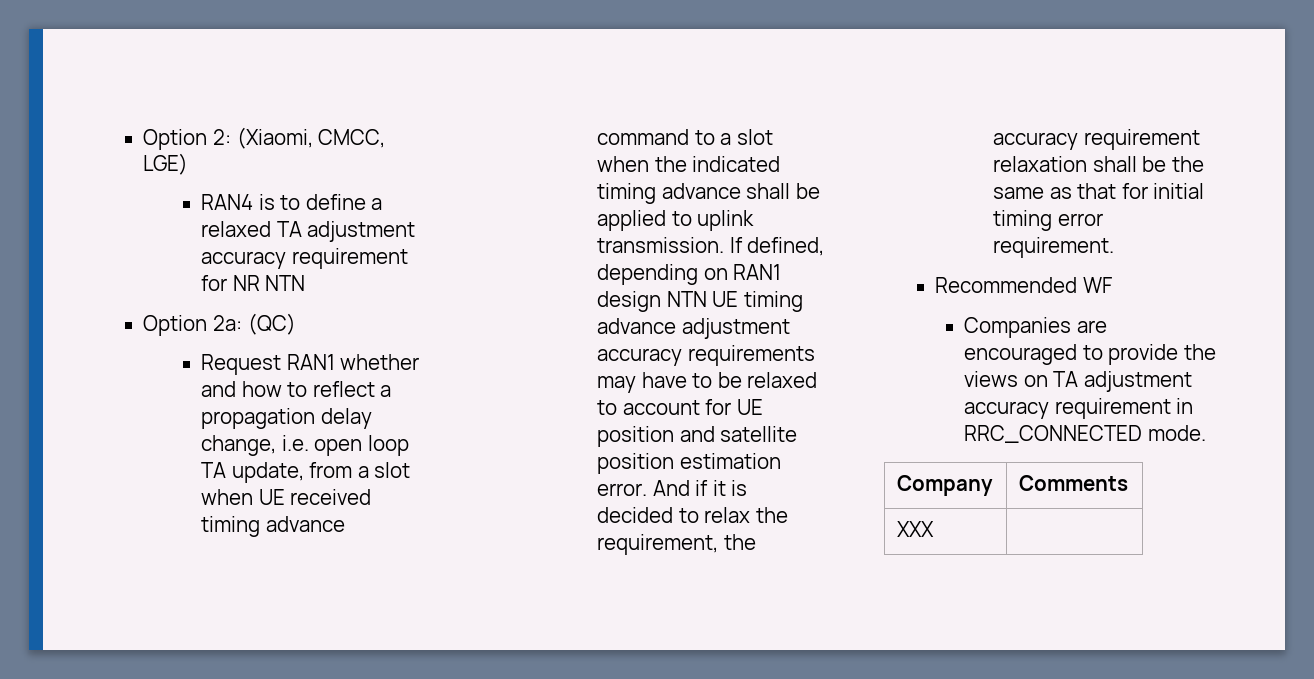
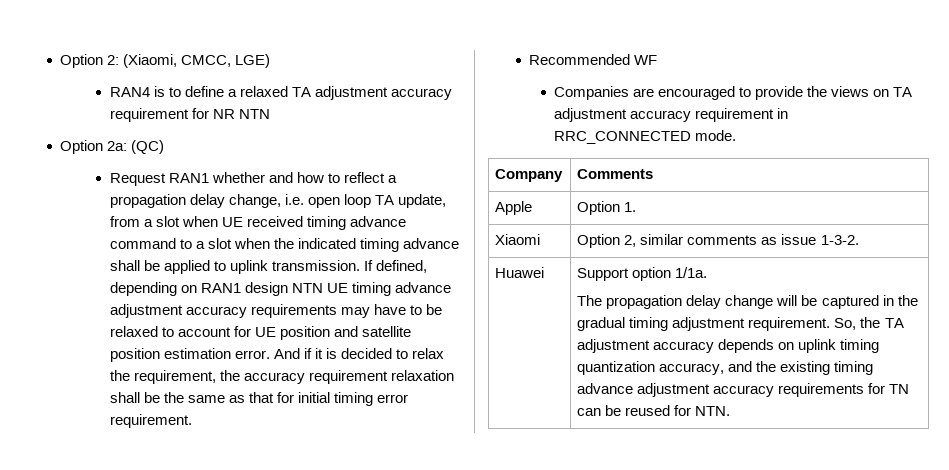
- XXX |
+ Apple | Option 1.
+ Xiaomi | Option 2, similar comments as issue 1-3-2.
+ Huawei | Support option 1/1a.
+ The propagation delay change will be captured in the gradual timing adjustment requirement. So, the TA adjustment accuracy depends on uplink timing quantization accuracy, and the existing timing advance adjustment accuracy requirements for TN can be reused for NTN.

